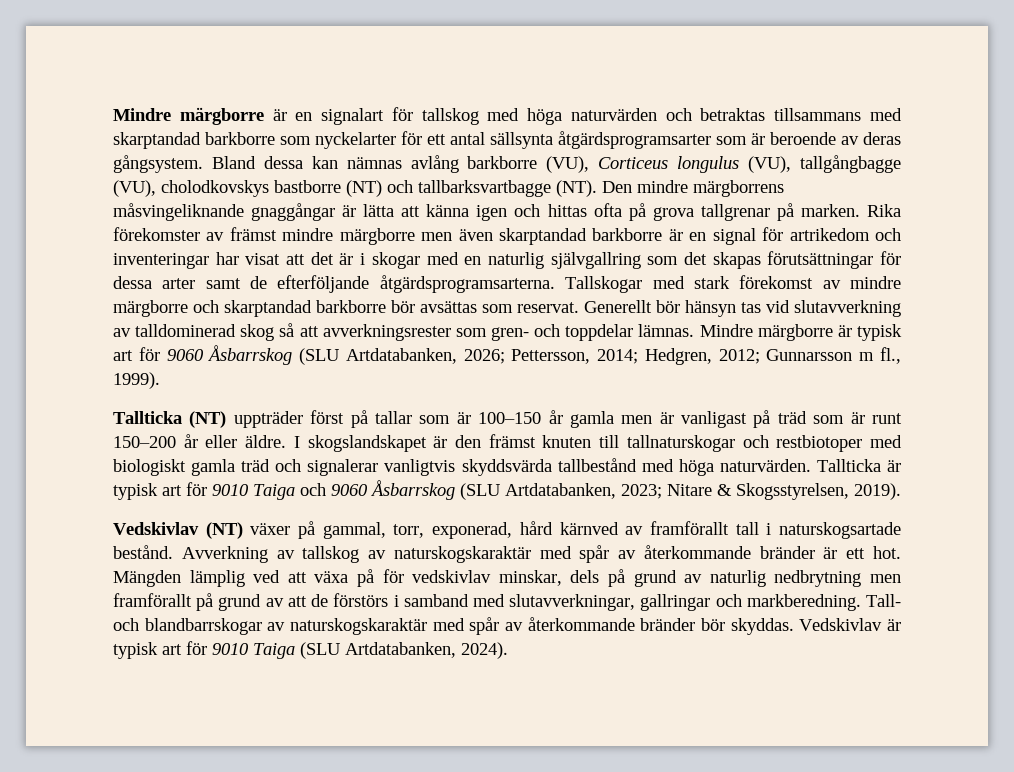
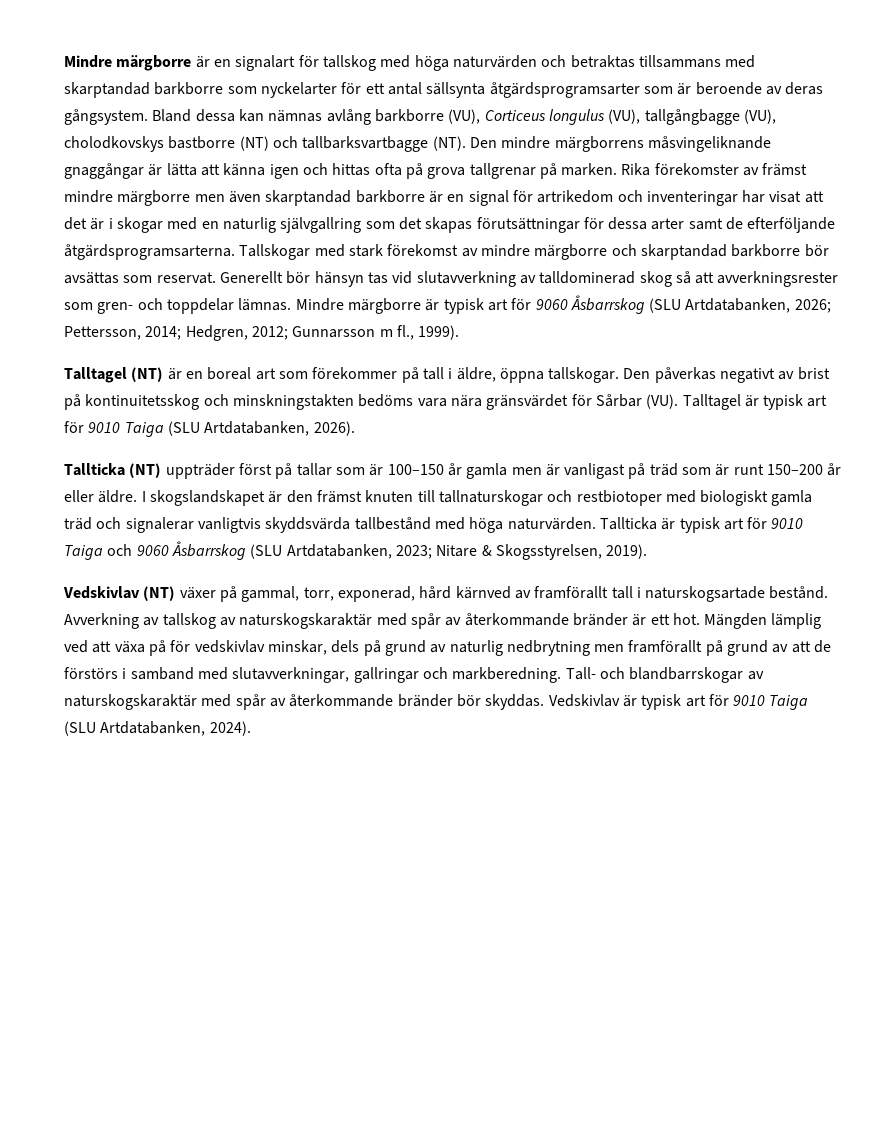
+ Talltagel (NT) är en boreal art som förekommer på tall i äldre, öppna tallskogar. Den påverkas negativt av brist på kontinuitetsskog och minskningstakten bedöms vara nära gränsvärdet för Sårbar (VU). Talltagel är typisk art för 9010 Taiga (SLU Artdatabanken, 2026).

